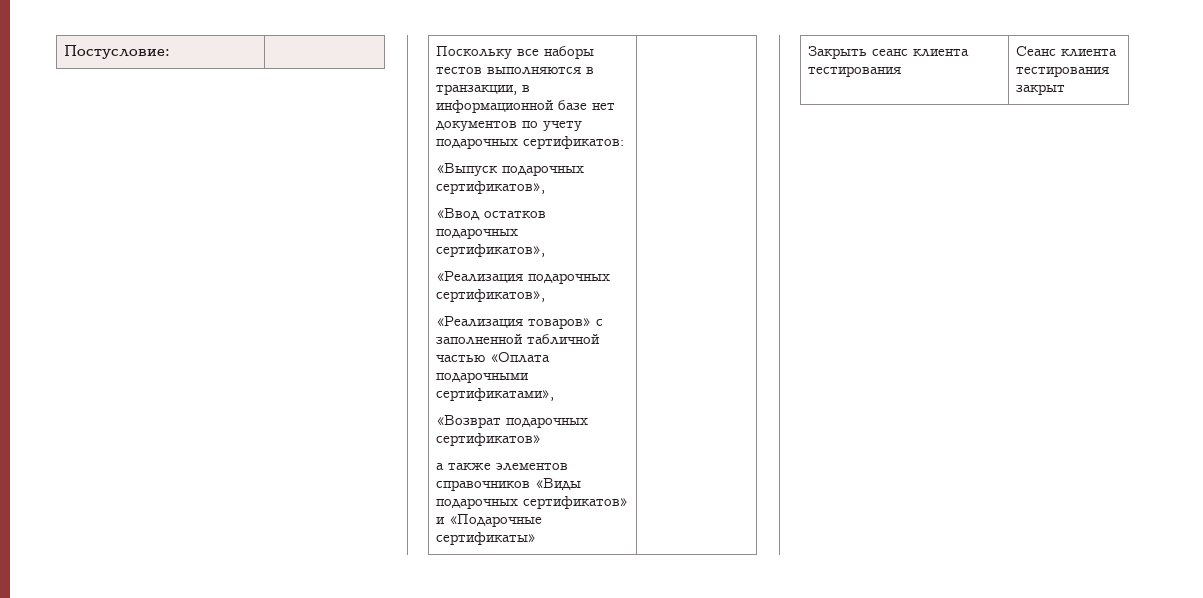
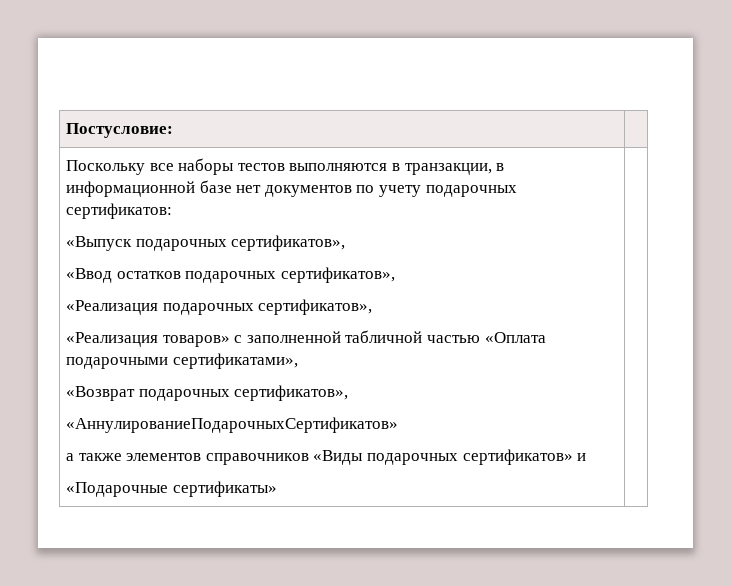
- «Возврат подарочных сертификатов»
+ «Возврат подарочных сертификатов»,
+ «АннулированиеПодарочныхСертификатов»
- а также элементов справочников «Виды подарочных сертификатов» и «Подарочные сертификаты»
+ а также элементов справочников «Виды подарочных сертификатов» и
+ «Подарочные сертификаты»
- Закрыть сеанс клиента тестирования | Сеанс клиента тестирования закрыт

